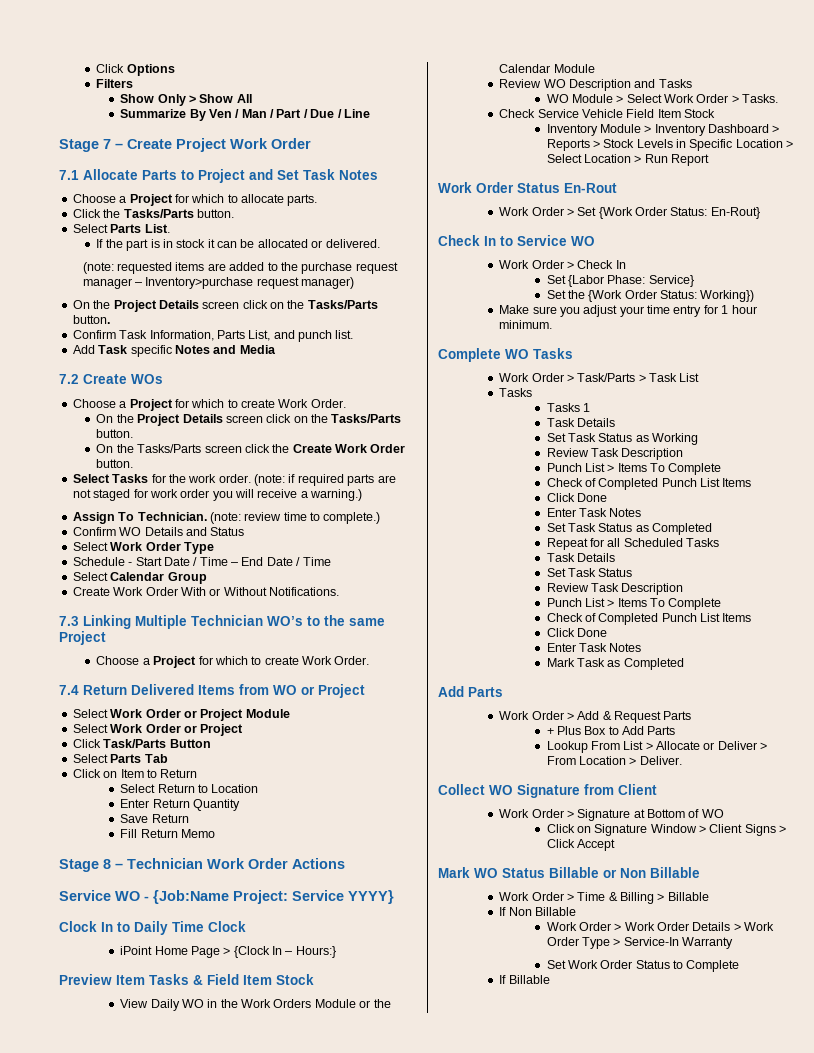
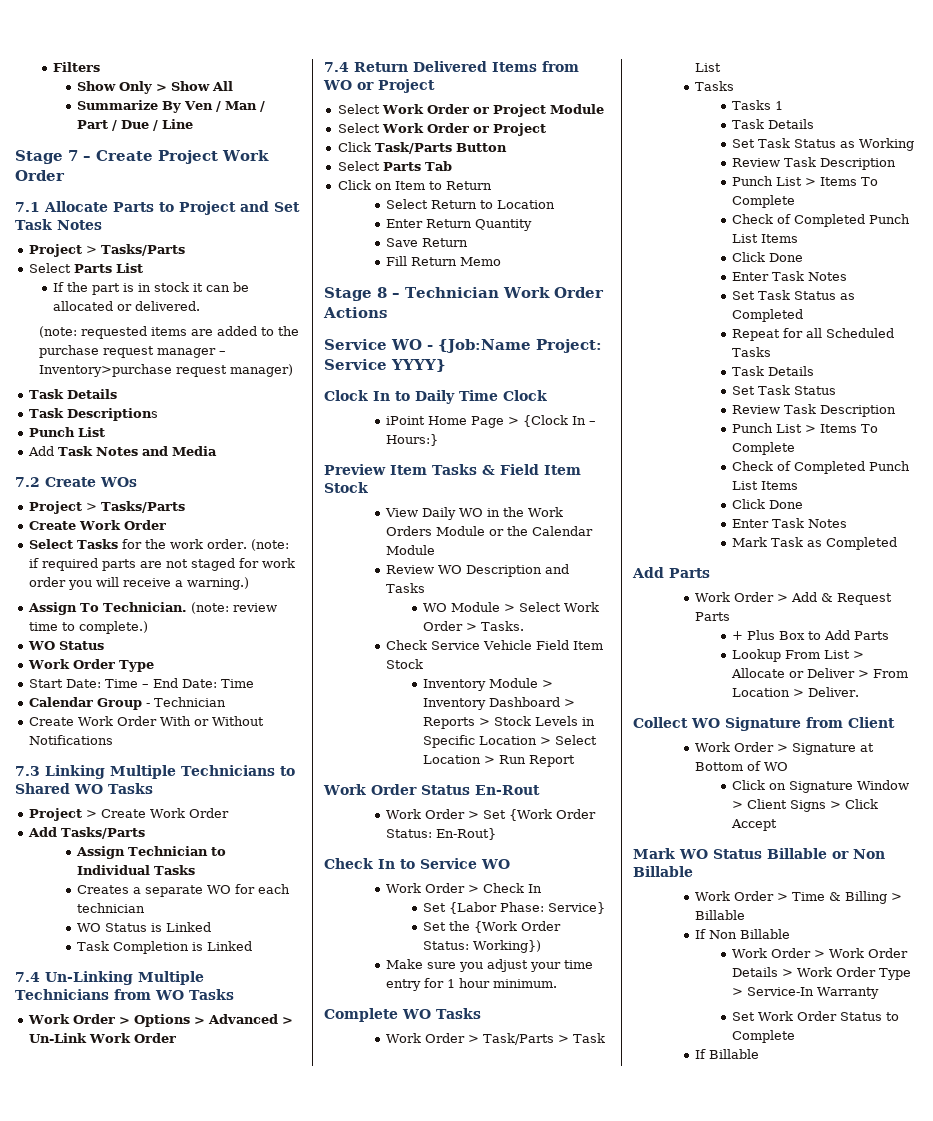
- Click Options
  7.1 Allocate Parts to Project and Set Task Notes
- Choose a Project for which to allocate parts.
- Click the Tasks/Parts button.
- Select Parts List.
+ Project > Tasks/Parts
+ Select Parts List
  (note: requested items are added to the purchase request manager – Inventory>purchase request manager)
- On the Project Details screen click on the Tasks/Parts button.
- Confirm Task Information, Parts List, and punch list.
+ Task Details
+ Task Descriptions
+ Punch List
- Add Task specific Notes and Media
+ Add Task Notes and Media
  7.2 Create WOs
- Choose a Project for which to create Work Order.
- On the Project Details screen click on the Tasks/Parts button.
- On the Tasks/Parts screen click the Create Work Order button.
+ Project > Tasks/Parts
+ Create Work Order
  (note: review time to complete.)
- Confirm WO Details and Status
- Select Work Order Type
+ WO Status
+ Work Order Type
- Schedule - Start Date / Time – End Date / Time
+ Start Date: Time – End Date: Time
- Select Calendar Group
+ Calendar Group - Technician
- Create Work Order With or Without Notifications.
+ Create Work Order With or Without Notifications
- 7.3 Linking Multiple Technician WO’s to the same Project
- Choose a Project for which to create Work Order.
+ 7.3 Linking Multiple Technicians to Shared WO Tasks
+ Project > Create Work Order
+ Add Tasks/Parts
+ Assign Technician to Individual Tasks
+ Creates a separate WO for each technician
+ WO Status is Linked
+ Task Completion is Linked
+ 7.4 Un-Linking Multiple Technicians from WO Tasks
+ Work Order > Options > Advanced > Un-Link Work Order

